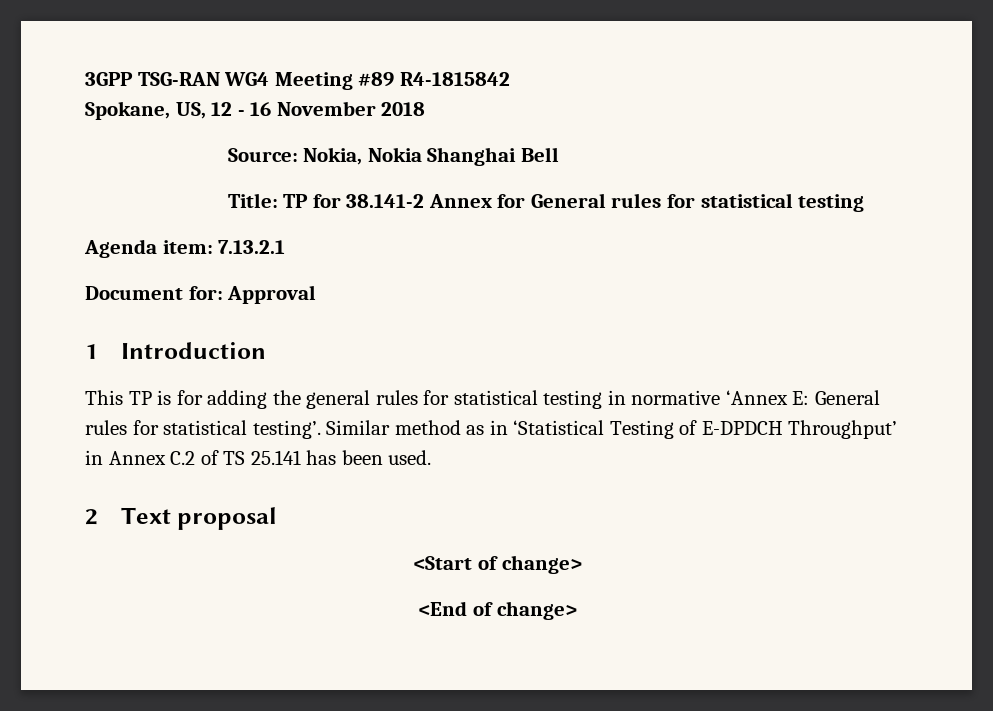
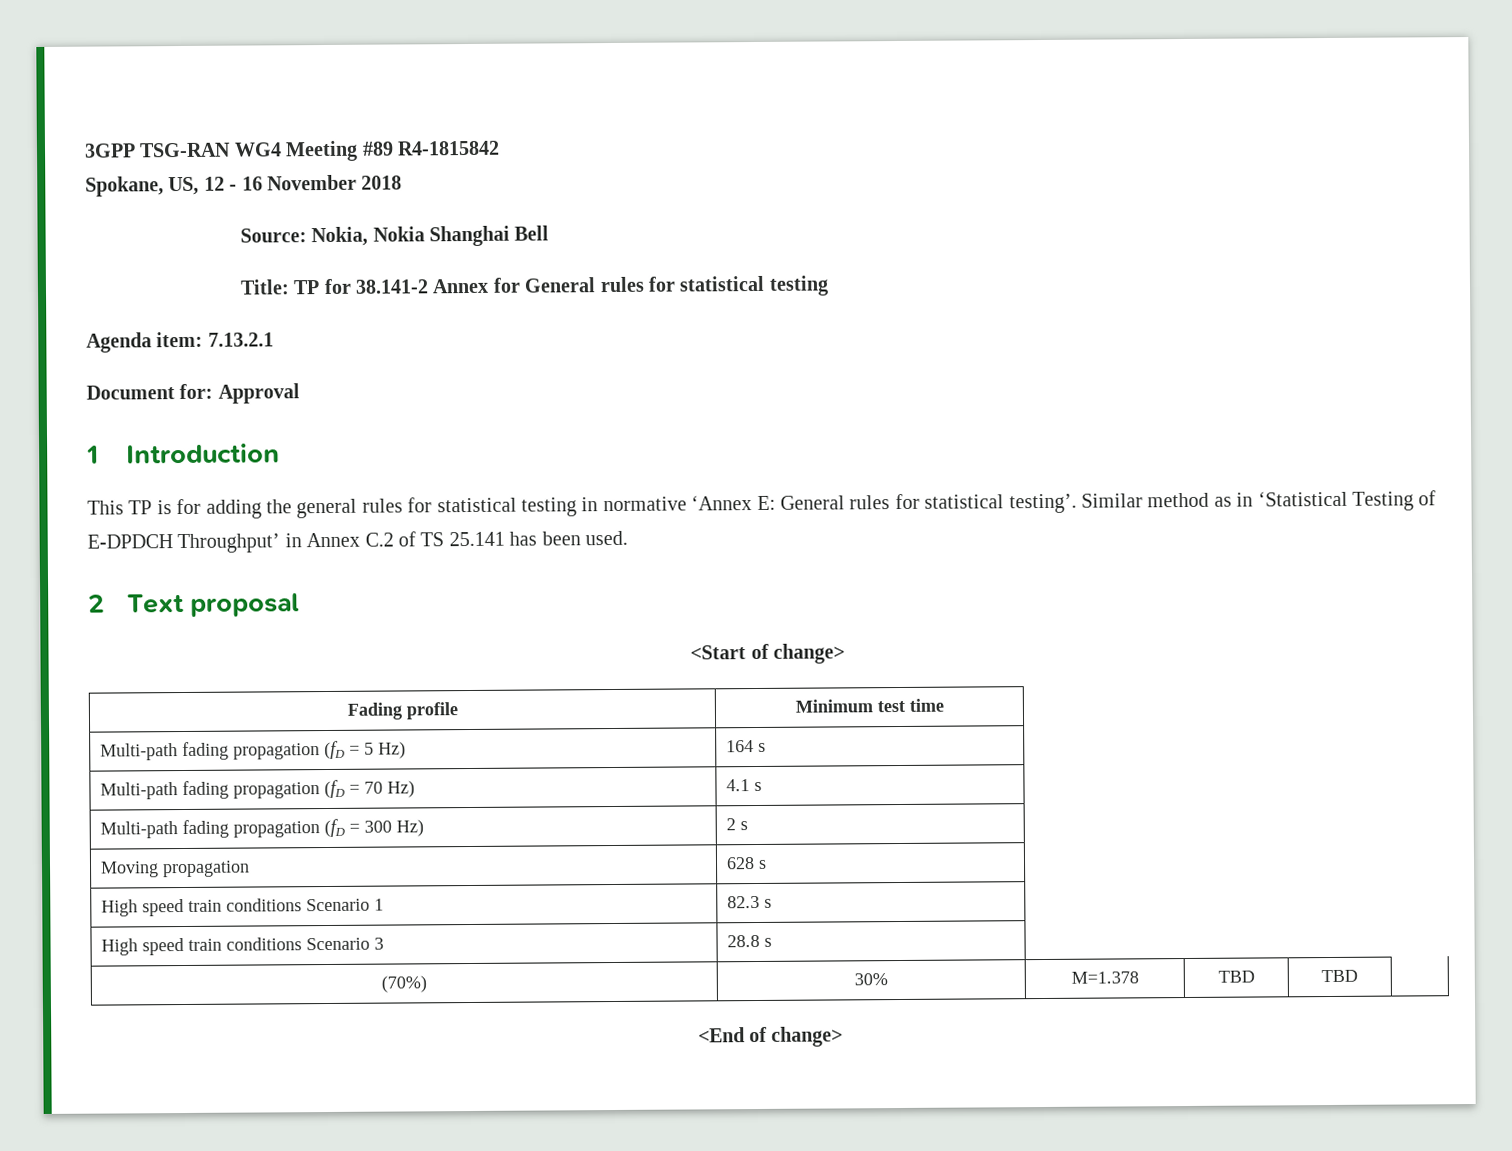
+ Fading profile | Minimum test time
+ Multi-path fading propagation (fD = 5 Hz) | 164 s
+ Multi-path fading propagation (fD = 70 Hz) | 4.1 s
+ Multi-path fading propagation (fD = 300 Hz) | 2 s
+ Moving propagation | 628 s
+ High speed train conditions Scenario 1 | 82.3 s
+ High speed train conditions Scenario 3 | 28.8 s
+ (70%) | 30% | M=1.378 | TBD | TBD |

